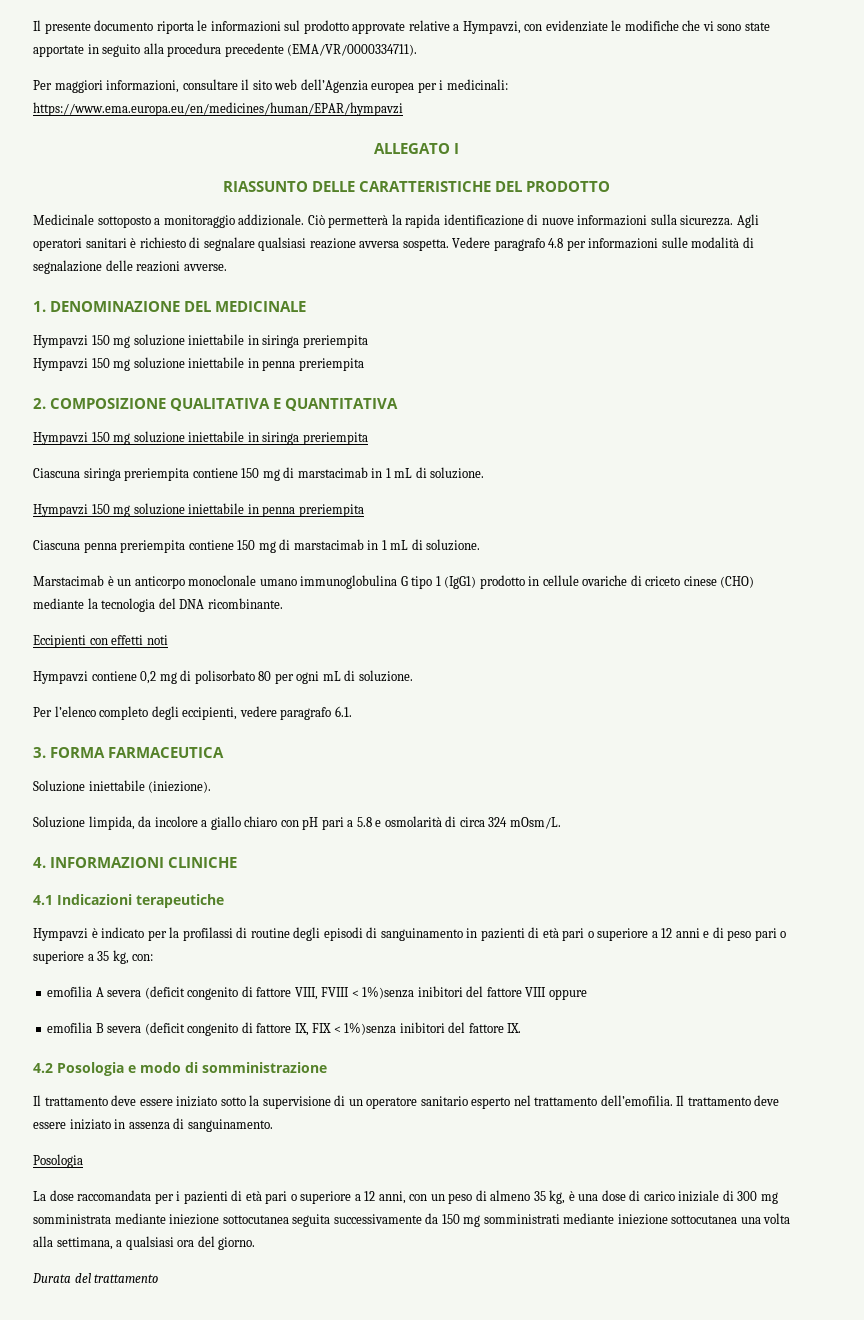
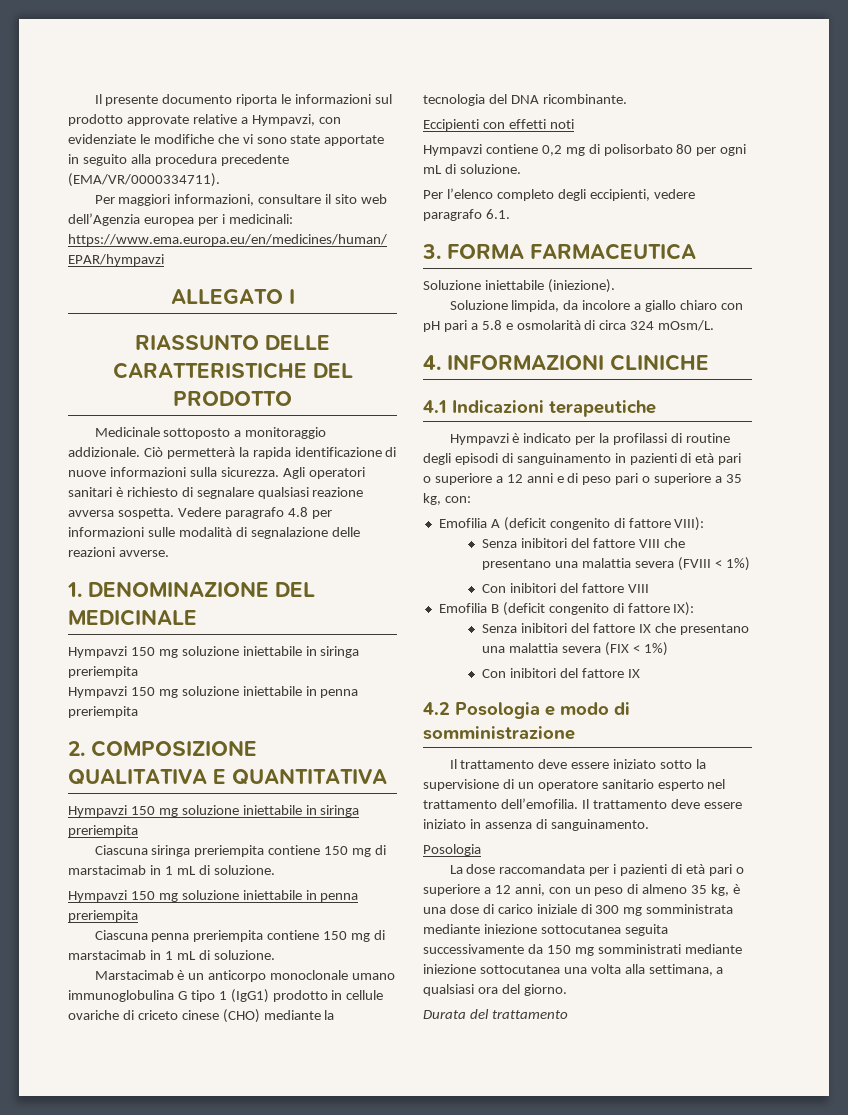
- emofilia A severa (deficit congenito di fattore VIII, FVIII < 1%)senza inibitori del fattore VIII oppure
- emofilia B severa (deficit congenito di fattore IX, FIX < 1%)senza inibitori del fattore IX.
+ Emofilia A (deficit congenito di fattore VIII):
+ Senza inibitori del fattore VIII che presentano una malattia severa (FVIII < 1%)
+ Con inibitori del fattore VIII
+ Emofilia B (deficit congenito di fattore IX):
+ Senza inibitori del fattore IX che presentano una malattia severa (FIX < 1%)
+ Con inibitori del fattore IX

